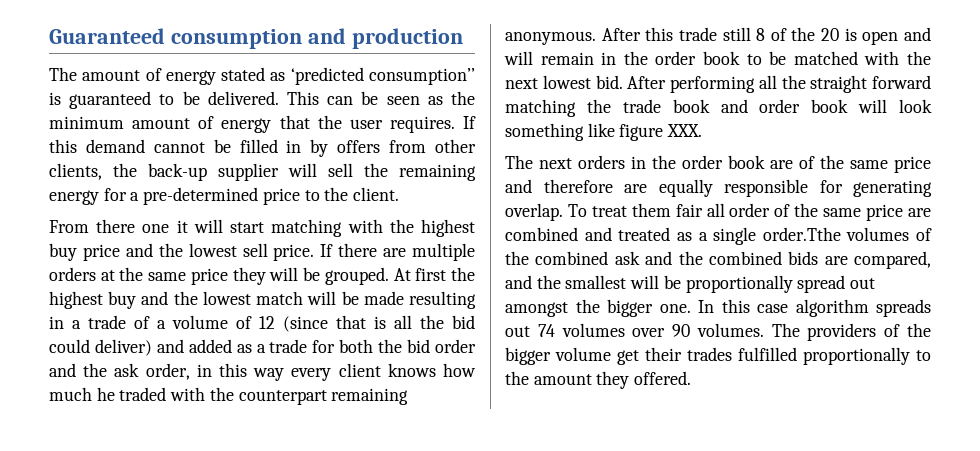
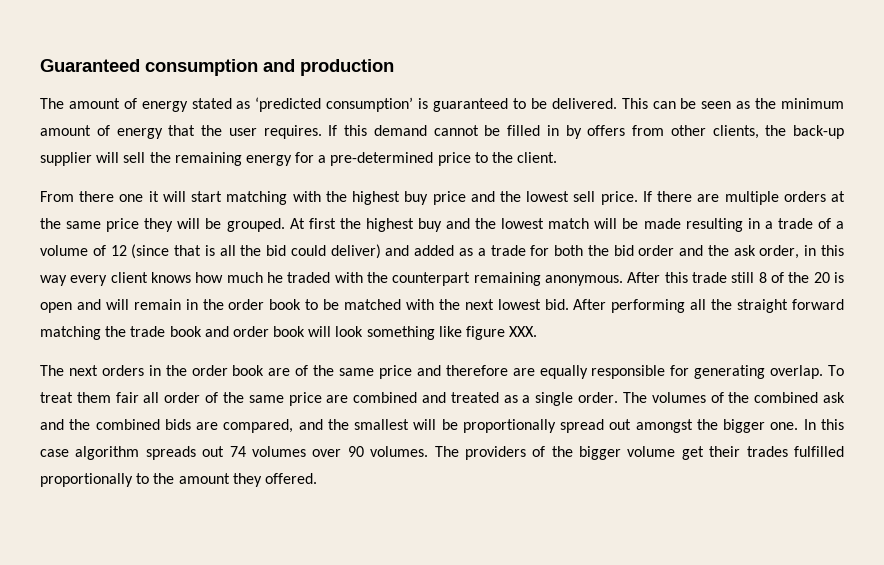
- The amount of energy stated as ‘predicted consumption’’ is guaranteed to be delivered.
+ The amount of energy stated as ‘predicted consumption’ is guaranteed to be delivered.
- To treat them fair all order of the same price are combined and treated as a single order.Tthe volumes of the combined ask and the combined bids are compared, and the smallest will be proportionally spread out amongst the bigger one.
+ To treat them fair all order of the same price are combined and treated as a single order. The volumes of the combined ask and the combined bids are compared, and the smallest will be proportionally spread out amongst the bigger one.

